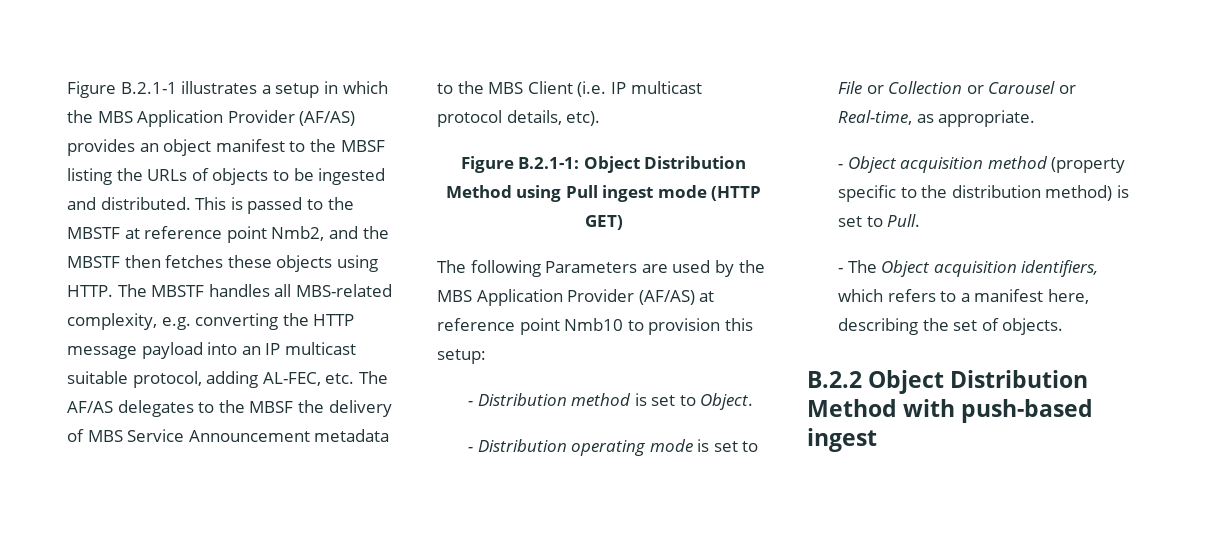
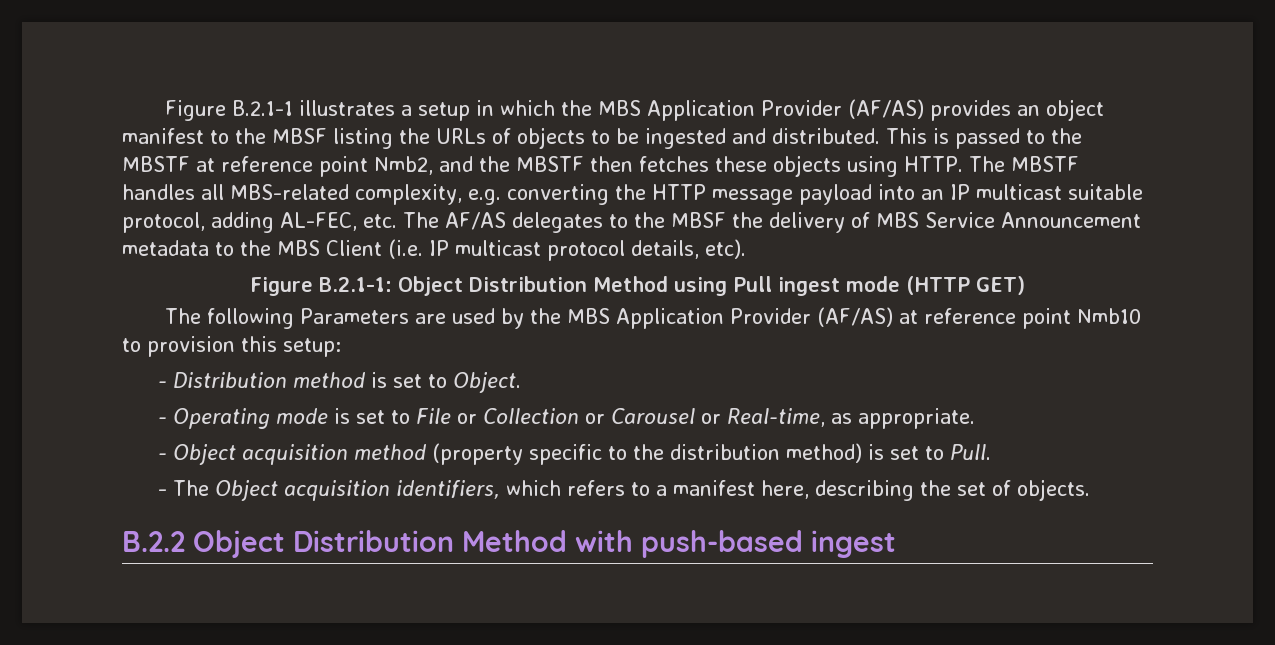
- - Distribution operating mode is set to File or Collection or Carousel or Real-time, as appropriate.
+ - Operating mode is set to File or Collection or Carousel or Real-time, as appropriate.

